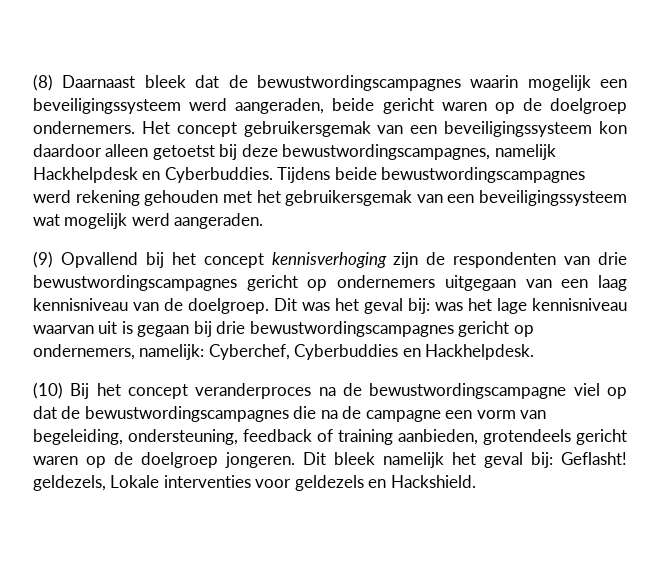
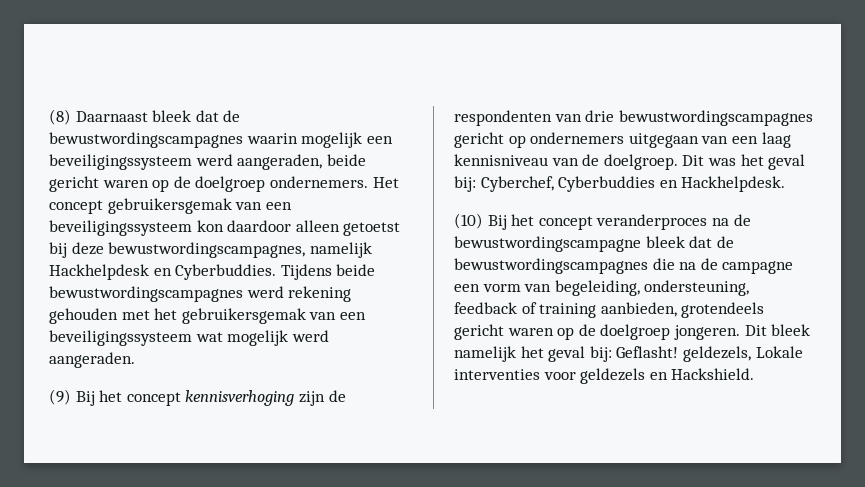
- (9) Opvallend bij het concept kennisverhoging zijn de respondenten van drie bewustwordingscampagnes gericht op ondernemers uitgegaan van een laag kennisniveau van de doelgroep.
+ (9) Bij het concept kennisverhoging zijn de respondenten van drie bewustwordingscampagnes gericht op ondernemers uitgegaan van een laag kennisniveau van de doelgroep.
- Dit was het geval bij: was het lage kennisniveau waarvan uit is gegaan bij drie bewustwordingscampagnes gericht op ondernemers, namelijk: Cyberchef, Cyberbuddies en Hackhelpdesk.
+ Dit was het geval bij: Cyberchef, Cyberbuddies en Hackhelpdesk.
- (10) Bij het concept veranderproces na de bewustwordingscampagne viel op dat de bewustwordingscampagnes die na de campagne een vorm van begeleiding, ondersteuning, feedback of training aanbieden, grotendeels gericht waren op de doelgroep jongeren.
+ (10) Bij het concept veranderproces na de bewustwordingscampagne bleek dat de bewustwordingscampagnes die na de campagne een vorm van begeleiding, ondersteuning, feedback of training aanbieden, grotendeels gericht waren op de doelgroep jongeren.

